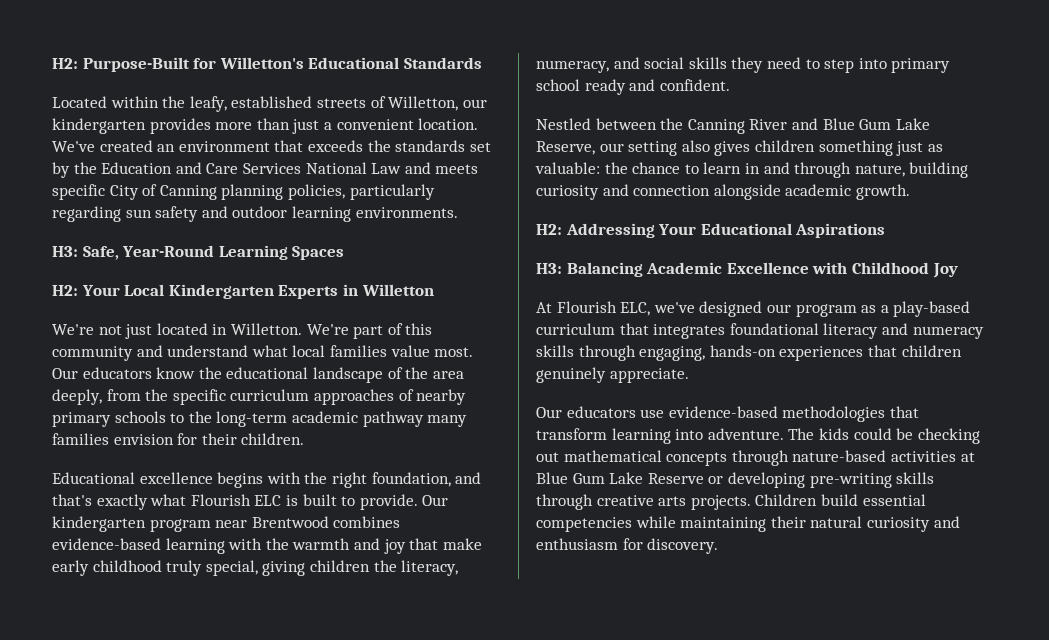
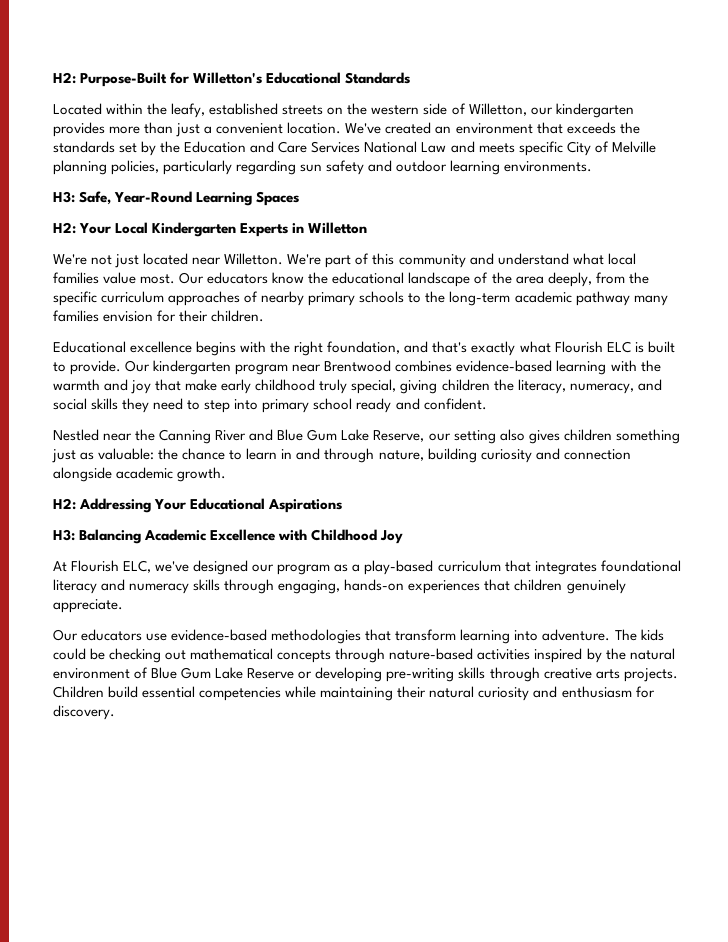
- Located within the leafy, established streets of Willetton, our kindergarten provides more than just a convenient location.
+ Located within the leafy, established streets on the western side of Willetton, our kindergarten provides more than just a convenient location.
- We've created an environment that exceeds the standards set by the Education and Care Services National Law and meets specific City of Canning planning policies, particularly regarding sun safety and outdoor learning environments.
+ We've created an environment that exceeds the standards set by the Education and Care Services National Law and meets specific City of Melville planning policies, particularly regarding sun safety and outdoor learning environments.
- We're not just located in Willetton.
+ We're not just located near Willetton.
- Nestled between the Canning River and Blue Gum Lake Reserve, our setting also gives children something just as valuable: the chance to learn in and through nature, building curiosity and connection alongside academic growth.
+ Nestled near the Canning River and Blue Gum Lake Reserve, our setting also gives children something just as valuable: the chance to learn in and through nature, building curiosity and connection alongside academic growth.
- The kids could be checking out mathematical concepts through nature-based activities at Blue Gum Lake Reserve or developing pre-writing skills through creative arts projects.
+ The kids could be checking out mathematical concepts through nature-based activities inspired by the natural environment of Blue Gum Lake Reserve or developing pre-writing skills through creative arts projects.

